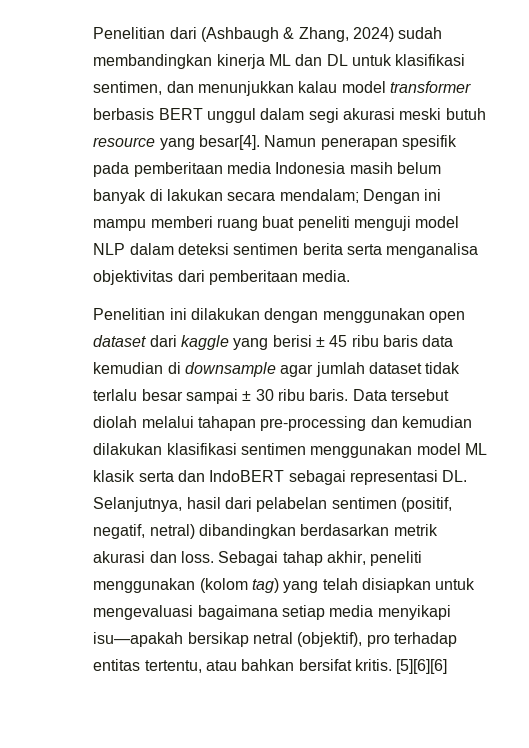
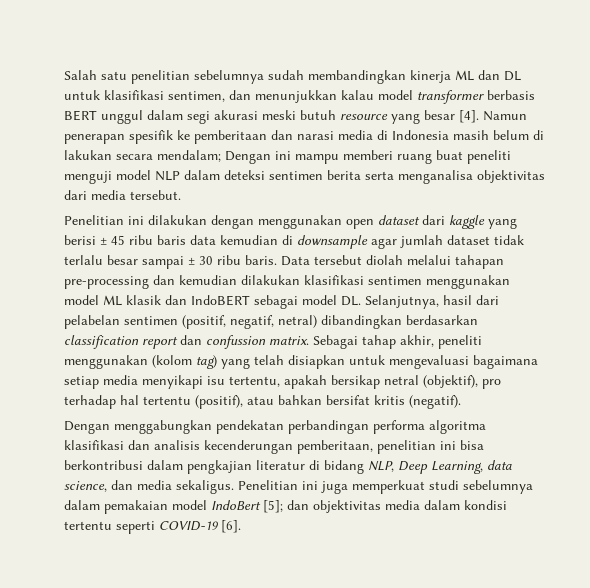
- Penelitian dari (Ashbaugh & Zhang, 2024) sudah membandingkan kinerja ML dan DL untuk klasifikasi sentimen, dan menunjukkan kalau model transformer berbasis BERT unggul dalam segi akurasi meski butuh resource yang besar[4].
+ Salah satu penelitian sebelumnya sudah membandingkan kinerja ML dan DL untuk klasifikasi sentimen, dan menunjukkan kalau model transformer berbasis BERT unggul dalam segi akurasi meski butuh resource yang besar [4].
- Namun penerapan spesifik pada pemberitaan media Indonesia masih belum banyak di lakukan secara mendalam; Dengan ini mampu memberi ruang buat peneliti menguji model NLP dalam deteksi sentimen berita serta menganalisa objektivitas dari pemberitaan media.
+ Namun penerapan spesifik ke pemberitaan dan narasi media di Indonesia masih belum di lakukan secara mendalam; Dengan ini mampu memberi ruang buat peneliti menguji model NLP dalam deteksi sentimen berita serta menganalisa objektivitas dari media tersebut.
- Data tersebut diolah melalui tahapan pre-processing dan kemudian dilakukan klasifikasi sentimen menggunakan model ML klasik serta dan IndoBERT sebagai representasi DL. Selanjutnya, hasil dari pelabelan sentimen (positif, negatif, netral) dibandingkan berdasarkan metrik akurasi dan loss.
+ Data tersebut diolah melalui tahapan pre-processing dan kemudian dilakukan klasifikasi sentimen menggunakan model ML klasik dan IndoBERT sebagai model DL. Selanjutnya, hasil dari pelabelan sentimen (positif, negatif, netral) dibandingkan berdasarkan classification report dan confussion matrix.
- Sebagai tahap akhir, peneliti menggunakan (kolom tag) yang telah disiapkan untuk mengevaluasi bagaimana setiap media menyikapi isu—apakah bersikap netral (objektif), pro terhadap entitas tertentu, atau bahkan bersifat kritis. [5][6][6]
+ Sebagai tahap akhir, peneliti menggunakan (kolom tag) yang telah disiapkan untuk mengevaluasi bagaimana setiap media menyikapi isu tertentu, apakah bersikap netral (objektif), pro terhadap hal tertentu (positif), atau bahkan bersifat kritis (negatif).
+ Dengan menggabungkan pendekatan perbandingan performa algoritma klasifikasi dan analisis kecenderungan pemberitaan, penelitian ini bisa berkontribusi dalam pengkajian literatur di bidang NLP, Deep Learning, data science, dan media sekaligus. Penelitian ini juga memperkuat studi sebelumnya dalam pemakaian model IndoBert [5]; dan objektivitas media dalam kondisi tertentu seperti COVID-19 [6].

